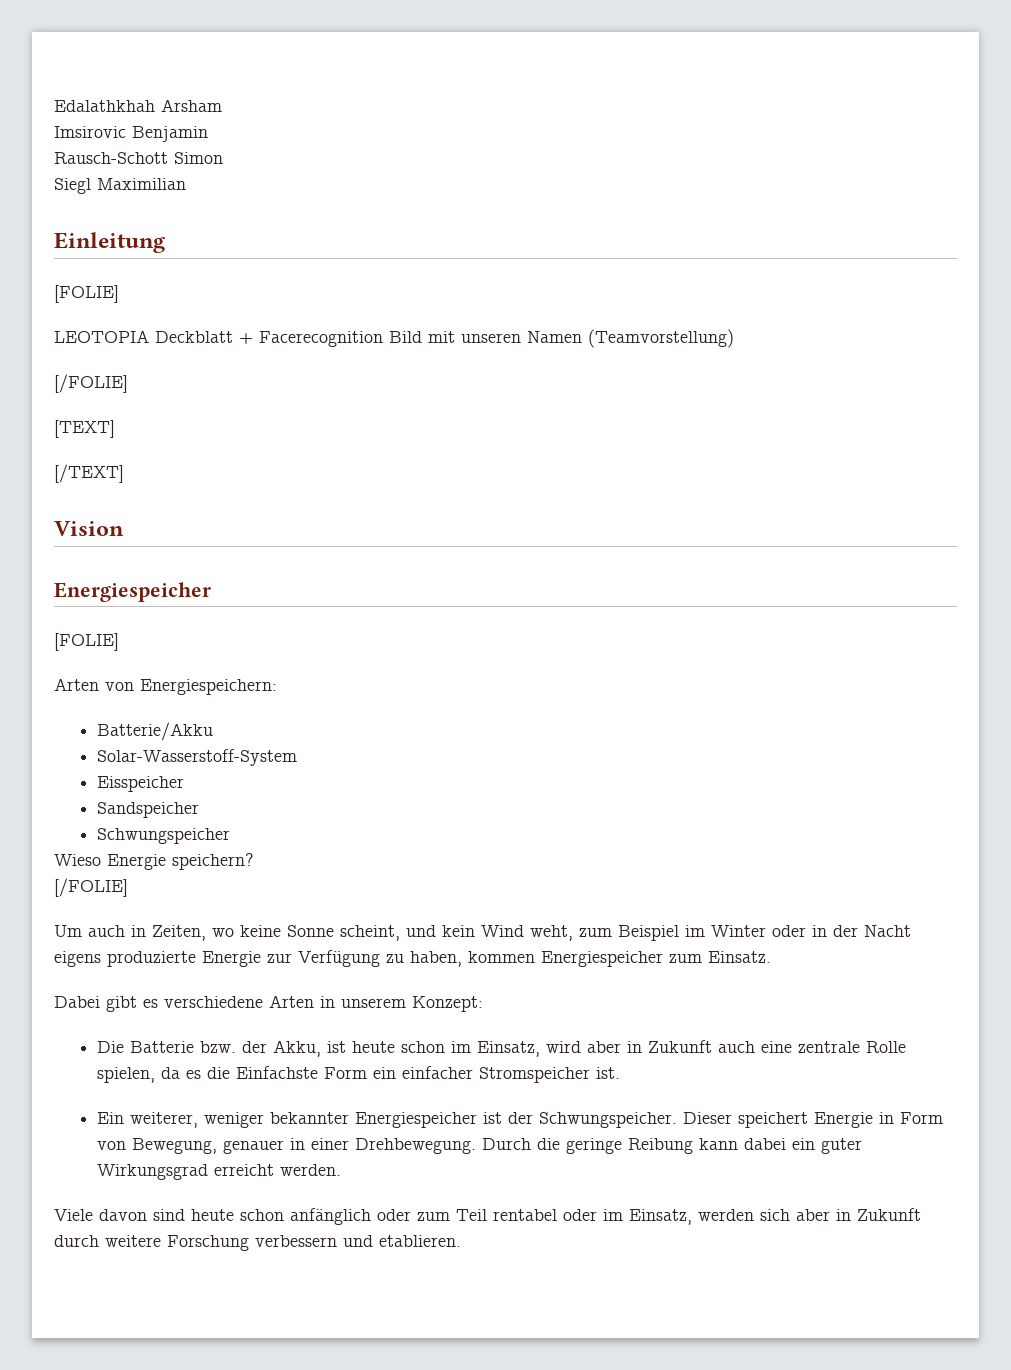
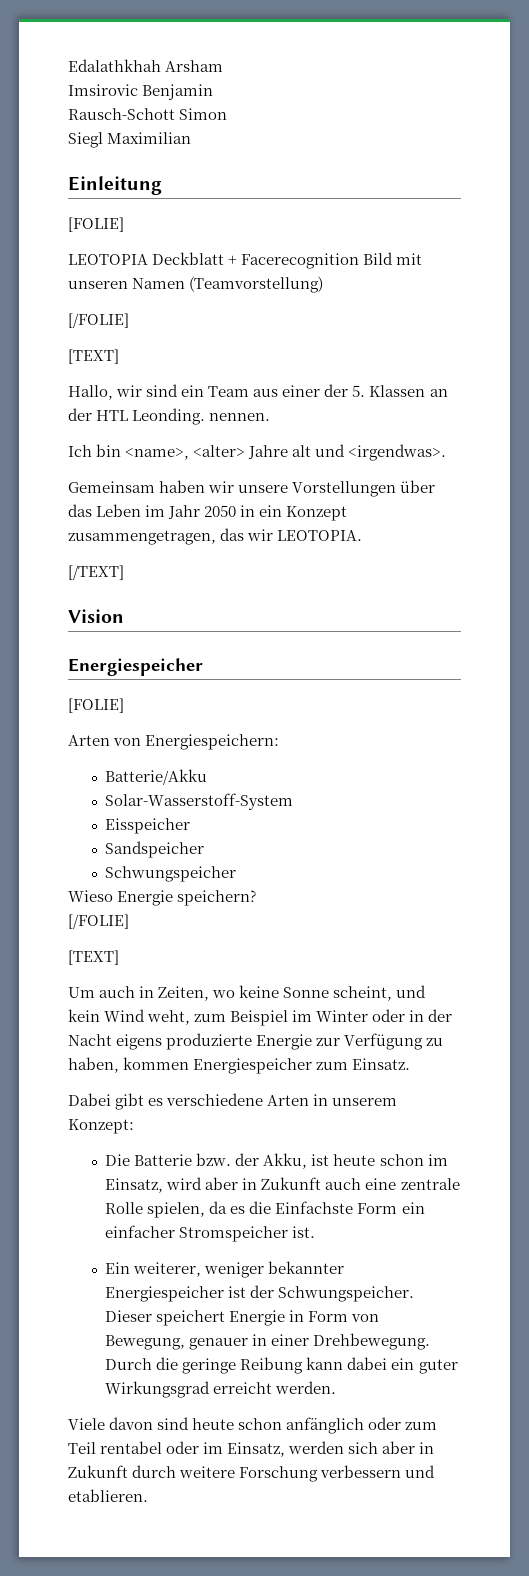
+ Hallo, wir sind ein Team aus einer der 5. Klassen an der HTL Leonding. nennen.
+ Ich bin <name>, <alter> Jahre alt und <irgendwas>.
+ Gemeinsam haben wir unsere Vorstellungen über das Leben im Jahr 2050 in ein Konzept zusammengetragen, das wir LEOTOPIA.
  Wieso Energie speichern?
  [/FOLIE]
+ [TEXT]

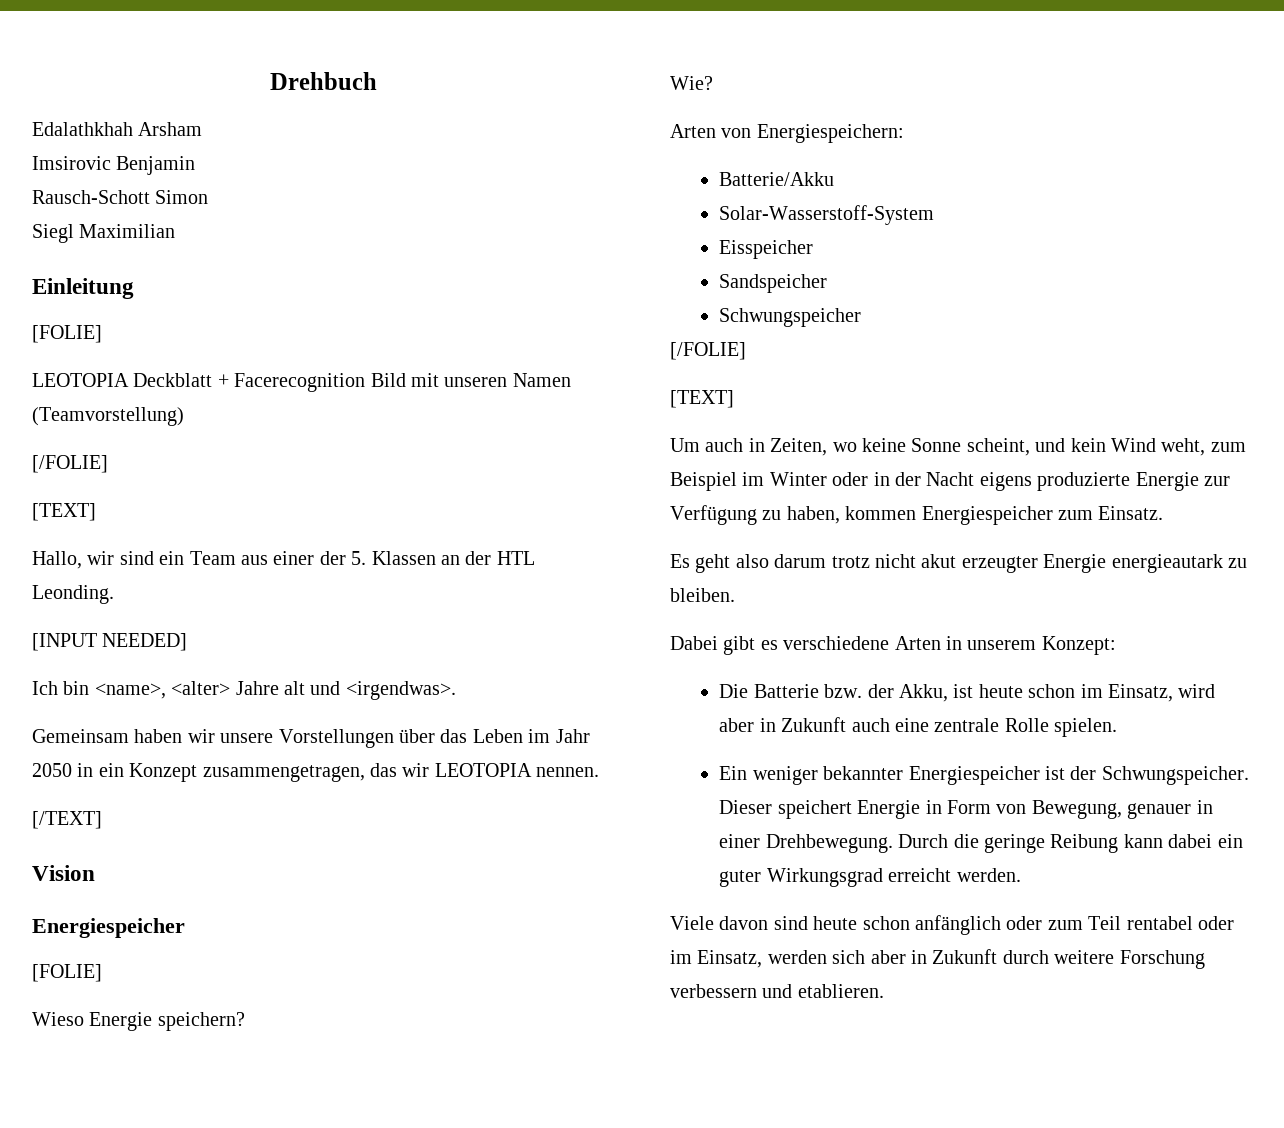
+ Drehbuch
- Hallo, wir sind ein Team aus einer der 5. Klassen an der HTL Leonding. nennen.
+ Hallo, wir sind ein Team aus einer der 5. Klassen an der HTL Leonding.
+ [INPUT NEEDED]
- Gemeinsam haben wir unsere Vorstellungen über das Leben im Jahr 2050 in ein Konzept zusammengetragen, das wir LEOTOPIA.
+ Gemeinsam haben wir unsere Vorstellungen über das Leben im Jahr 2050 in ein Konzept zusammengetragen, das wir LEOTOPIA nennen.
+ Wieso Energie speichern?
+ Wie?
- Wieso Energie speichern?
+ Es geht also darum trotz nicht akut erzeugter Energie energieautark zu bleiben.
- Die Batterie bzw. der Akku, ist heute schon im Einsatz, wird aber in Zukunft auch eine zentrale Rolle spielen, da es die Einfachste Form ein einfacher Stromspeicher ist.
+ Die Batterie bzw. der Akku, ist heute schon im Einsatz, wird aber in Zukunft auch eine zentrale Rolle spielen.
- Ein weiterer, weniger bekannter Energiespeicher ist der Schwungspeicher.
+ Ein weniger bekannter Energiespeicher ist der Schwungspeicher.

